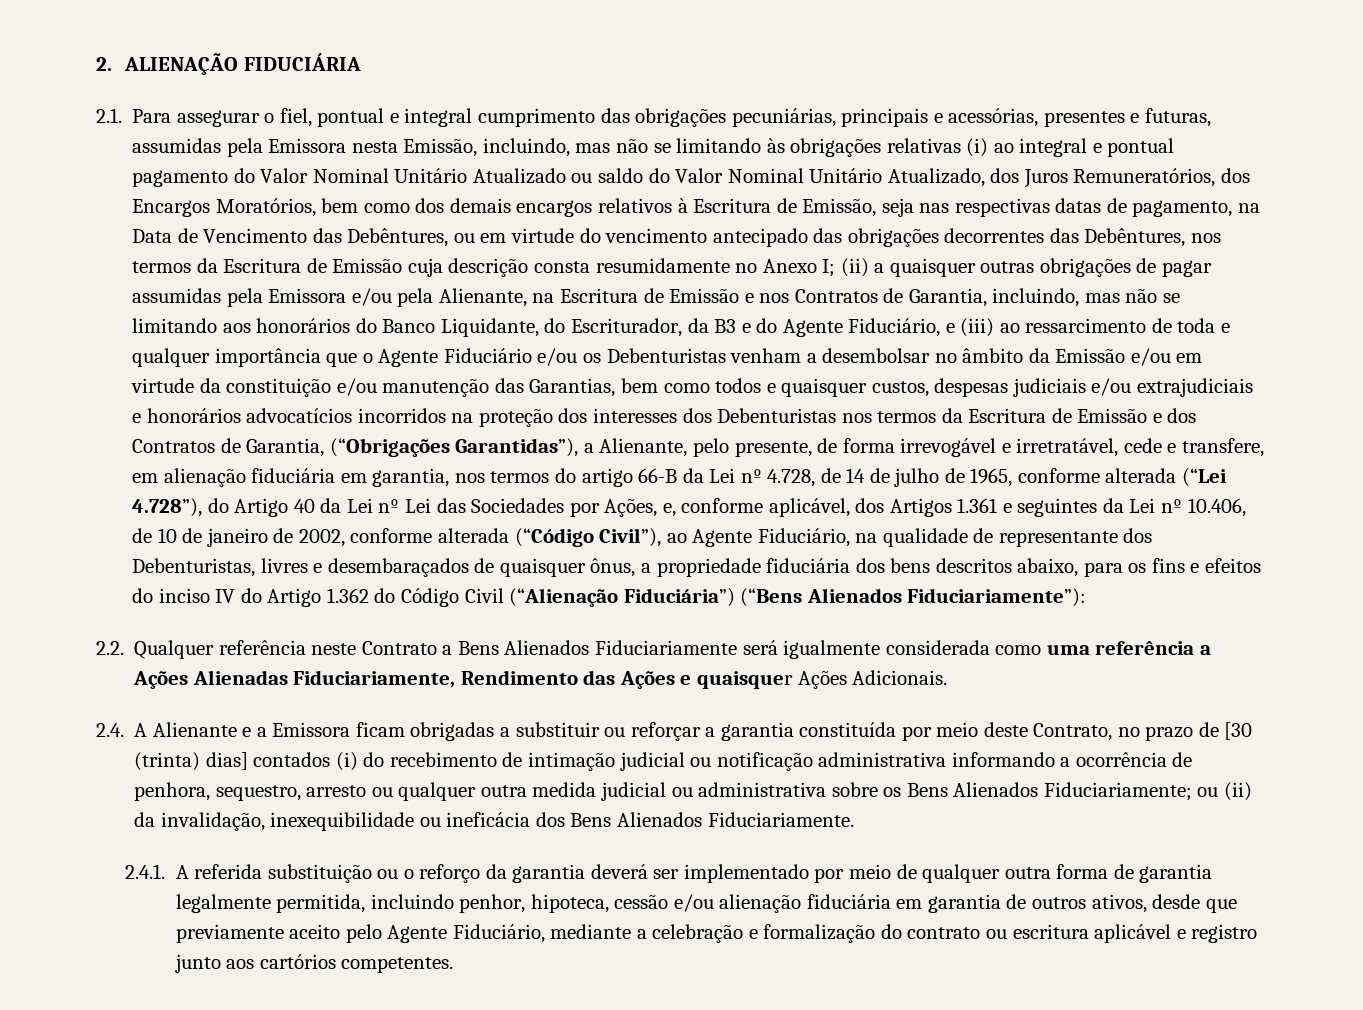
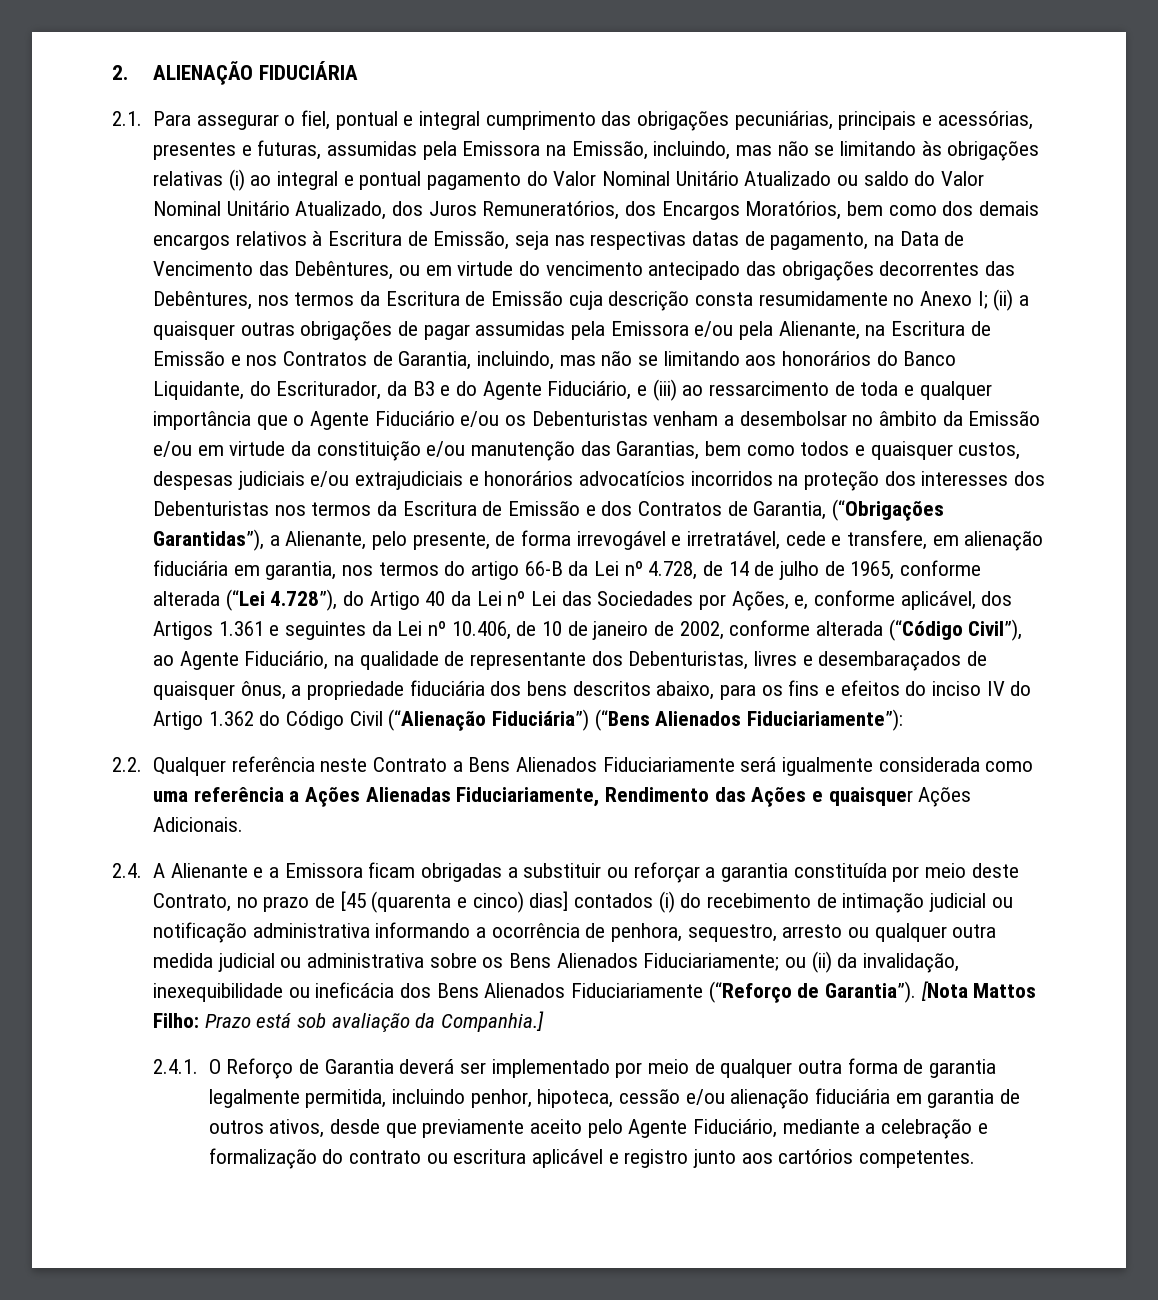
- 2.1. Para assegurar o fiel, pontual e integral cumprimento das obrigações pecuniárias, principais e acessórias, presentes e futuras, assumidas pela Emissora nesta Emissão, incluindo, mas não se limitando às obrigações relativas (i) ao integral e pontual pagamento do Valor Nominal Unitário Atualizado ou saldo do Valor Nominal Unitário Atualizado, dos Juros Remuneratórios, dos Encargos Moratórios, bem como dos demais encargos relativos à Escritura de Emissão, seja nas respectivas datas de pagamento, na Data de Vencimento das Debêntures, ou em virtude do vencimento antecipado das obrigações decorrentes das Debêntures, nos termos da Escritura de Emissão cuja descrição consta resumidamente no Anexo I;
+ 2.1. Para assegurar o fiel, pontual e integral cumprimento das obrigações pecuniárias, principais e acessórias, presentes e futuras, assumidas pela Emissora na Emissão, incluindo, mas não se limitando às obrigações relativas (i) ao integral e pontual pagamento do Valor Nominal Unitário Atualizado ou saldo do Valor Nominal Unitário Atualizado, dos Juros Remuneratórios, dos Encargos Moratórios, bem como dos demais encargos relativos à Escritura de Emissão, seja nas respectivas datas de pagamento, na Data de Vencimento das Debêntures, ou em virtude do vencimento antecipado das obrigações decorrentes das Debêntures, nos termos da Escritura de Emissão cuja descrição consta resumidamente no Anexo I;
- 2.4. A Alienante e a Emissora ficam obrigadas a substituir ou reforçar a garantia constituída por meio deste Contrato, no prazo de [30 (trinta) dias] contados (i) do recebimento de intimação judicial ou notificação administrativa informando a ocorrência de penhora, sequestro, arresto ou qualquer outra medida judicial ou administrativa sobre os Bens Alienados Fiduciariamente;
+ 2.4. A Alienante e a Emissora ficam obrigadas a substituir ou reforçar a garantia constituída por meio deste Contrato, no prazo de [45 (quarenta e cinco) dias] contados (i) do recebimento de intimação judicial ou notificação administrativa informando a ocorrência de penhora, sequestro, arresto ou qualquer outra medida judicial ou administrativa sobre os Bens Alienados Fiduciariamente;
- ou (ii) da invalidação, inexequibilidade ou ineficácia dos Bens Alienados Fiduciariamente.
- 2.4.1. A referida substituição ou o reforço da garantia deverá ser implementado por meio de qualquer outra forma de garantia legalmente permitida, incluindo penhor, hipoteca, cessão e/ou alienação fiduciária em garantia de outros ativos, desde que previamente aceito pelo Agente Fiduciário, mediante a celebração e formalização do contrato ou escritura aplicável e registro junto aos cartórios competentes.
+ ou (ii) da invalidação, inexequibilidade ou ineficácia dos Bens Alienados Fiduciariamente (“Reforço de Garantia”). [Nota Mattos Filho: Prazo está sob avaliação da Companhia.]
+ 2.4.1. O Reforço de Garantia deverá ser implementado por meio de qualquer outra forma de garantia legalmente permitida, incluindo penhor, hipoteca, cessão e/ou alienação fiduciária em garantia de outros ativos, desde que previamente aceito pelo Agente Fiduciário, mediante a celebração e formalização do contrato ou escritura aplicável e registro junto aos cartórios competentes.

